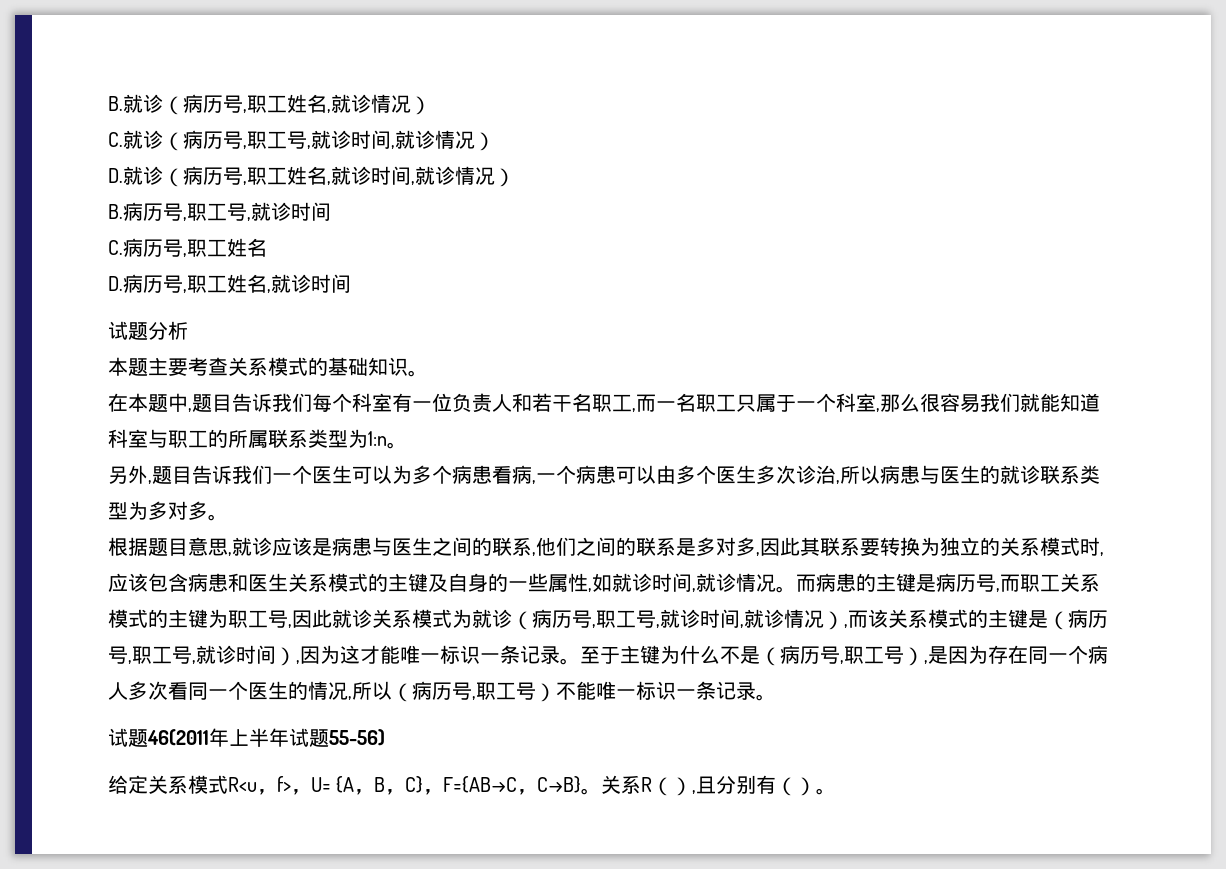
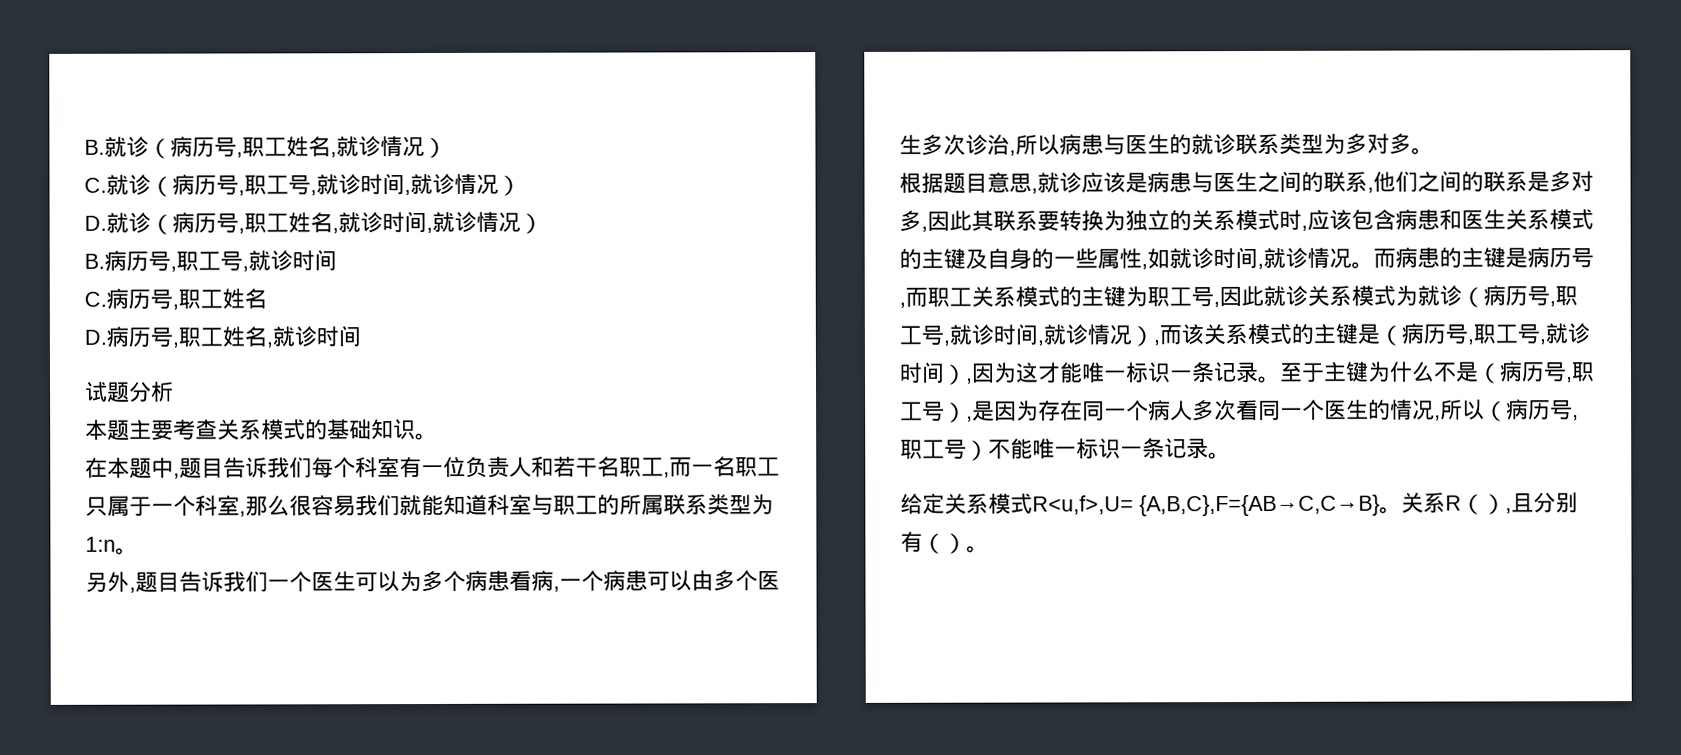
- 试题46(2011年上半年试题55-56)
- 给定关系模式R<u，f>，U= {A，B，C}，F={AB→C，C→B}。
+ 给定关系模式R<u,f>,U= {A,B,C},F={AB→C,C→B}。

